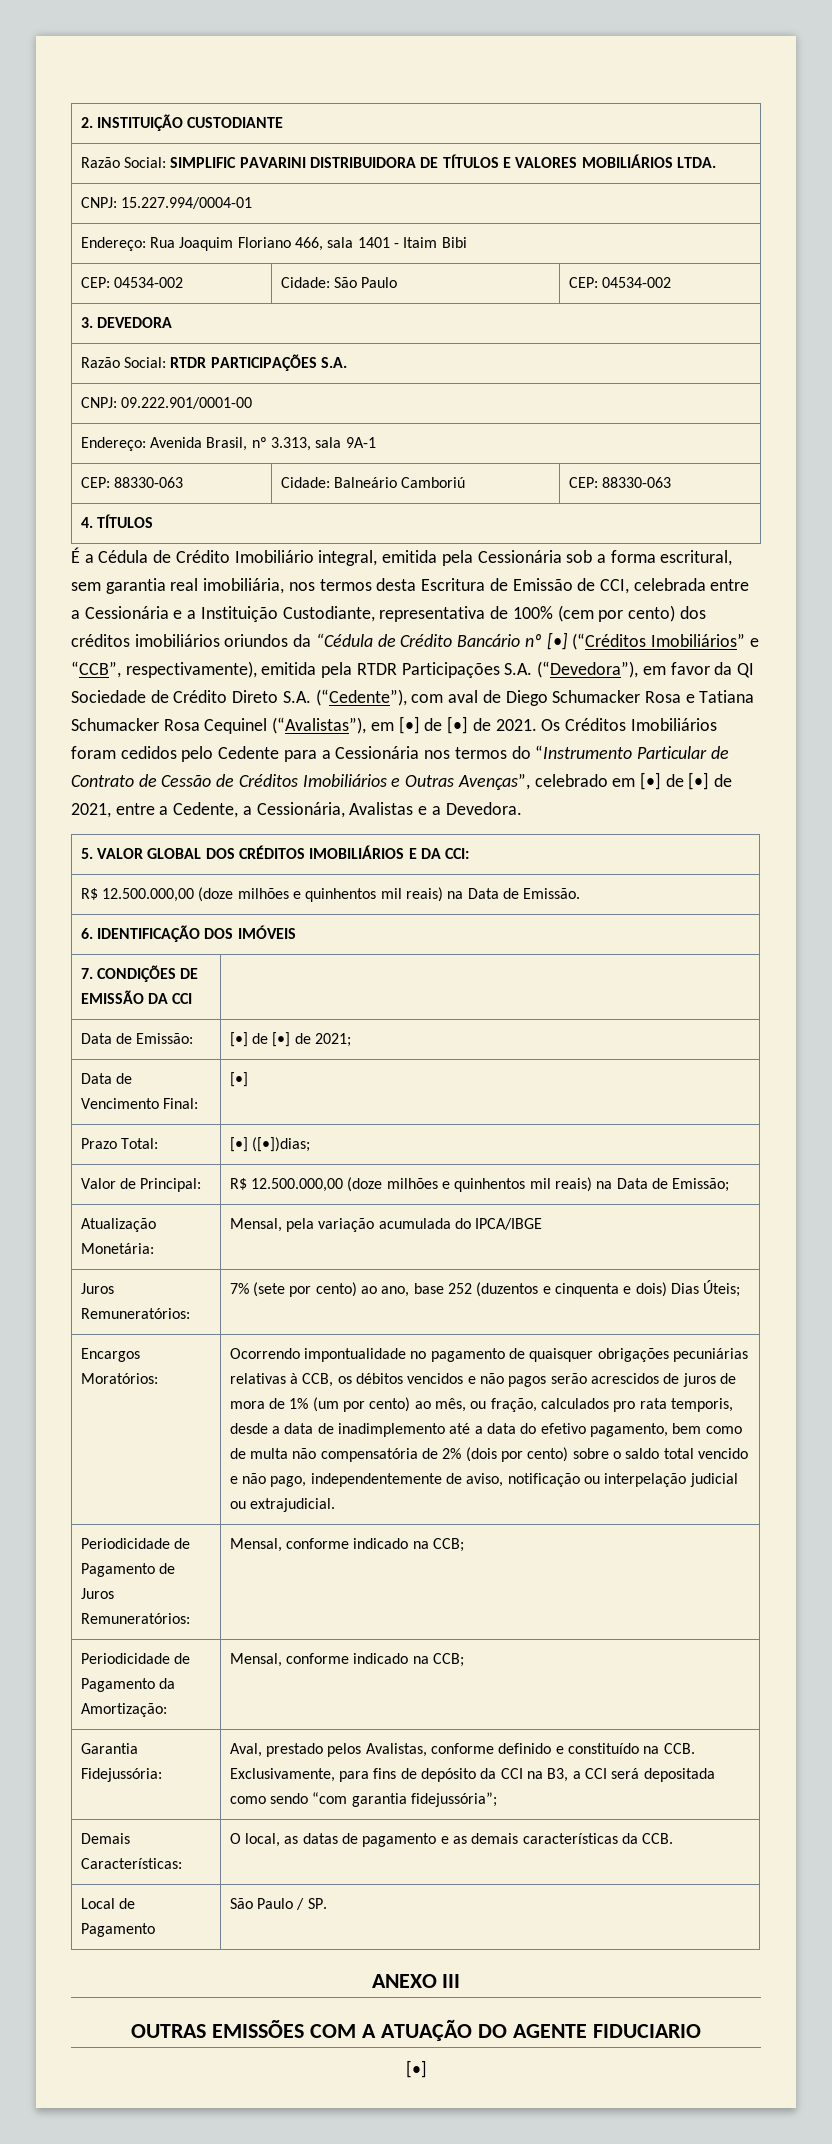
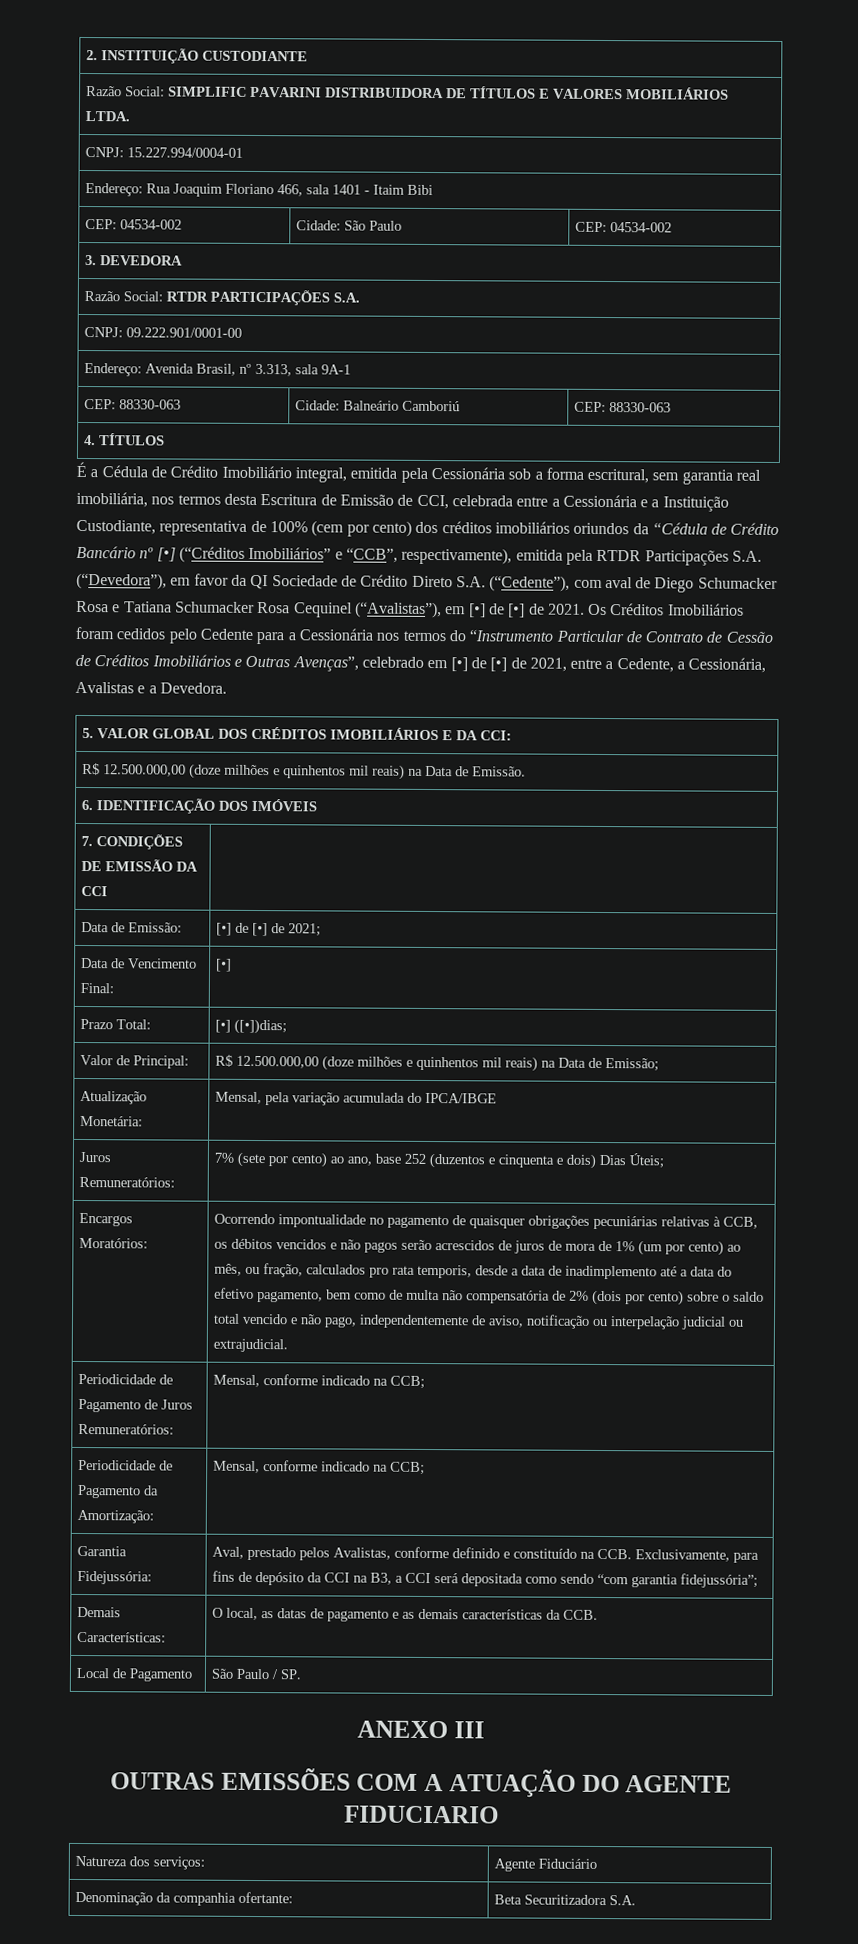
  OUTRAS EMISSÕES COM A ATUAÇÃO DO AGENTE FIDUCIARIO
- [•]
+ Natureza dos serviços: | Agente Fiduciário
+ Denominação da companhia ofertante: | Beta Securitizadora S.A.

